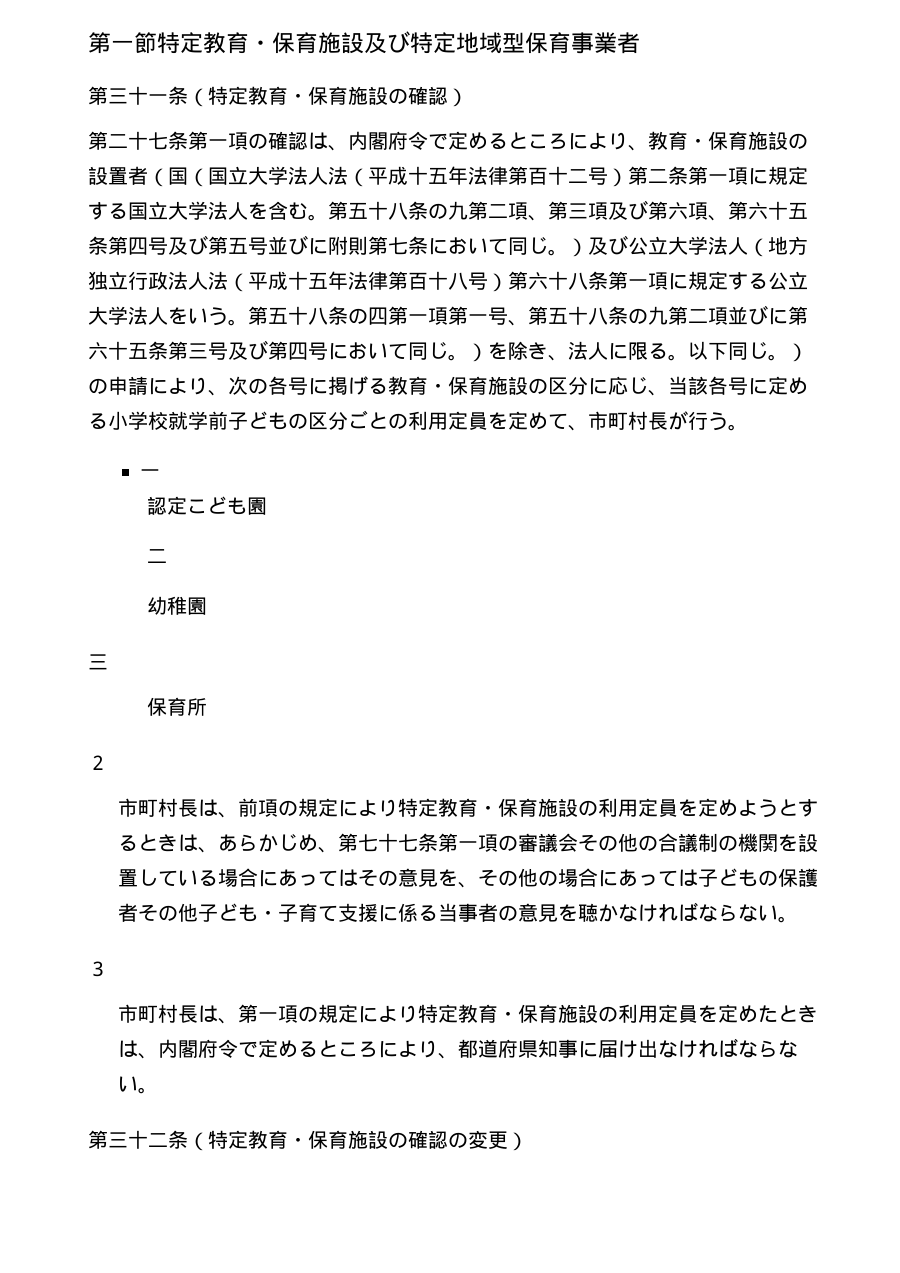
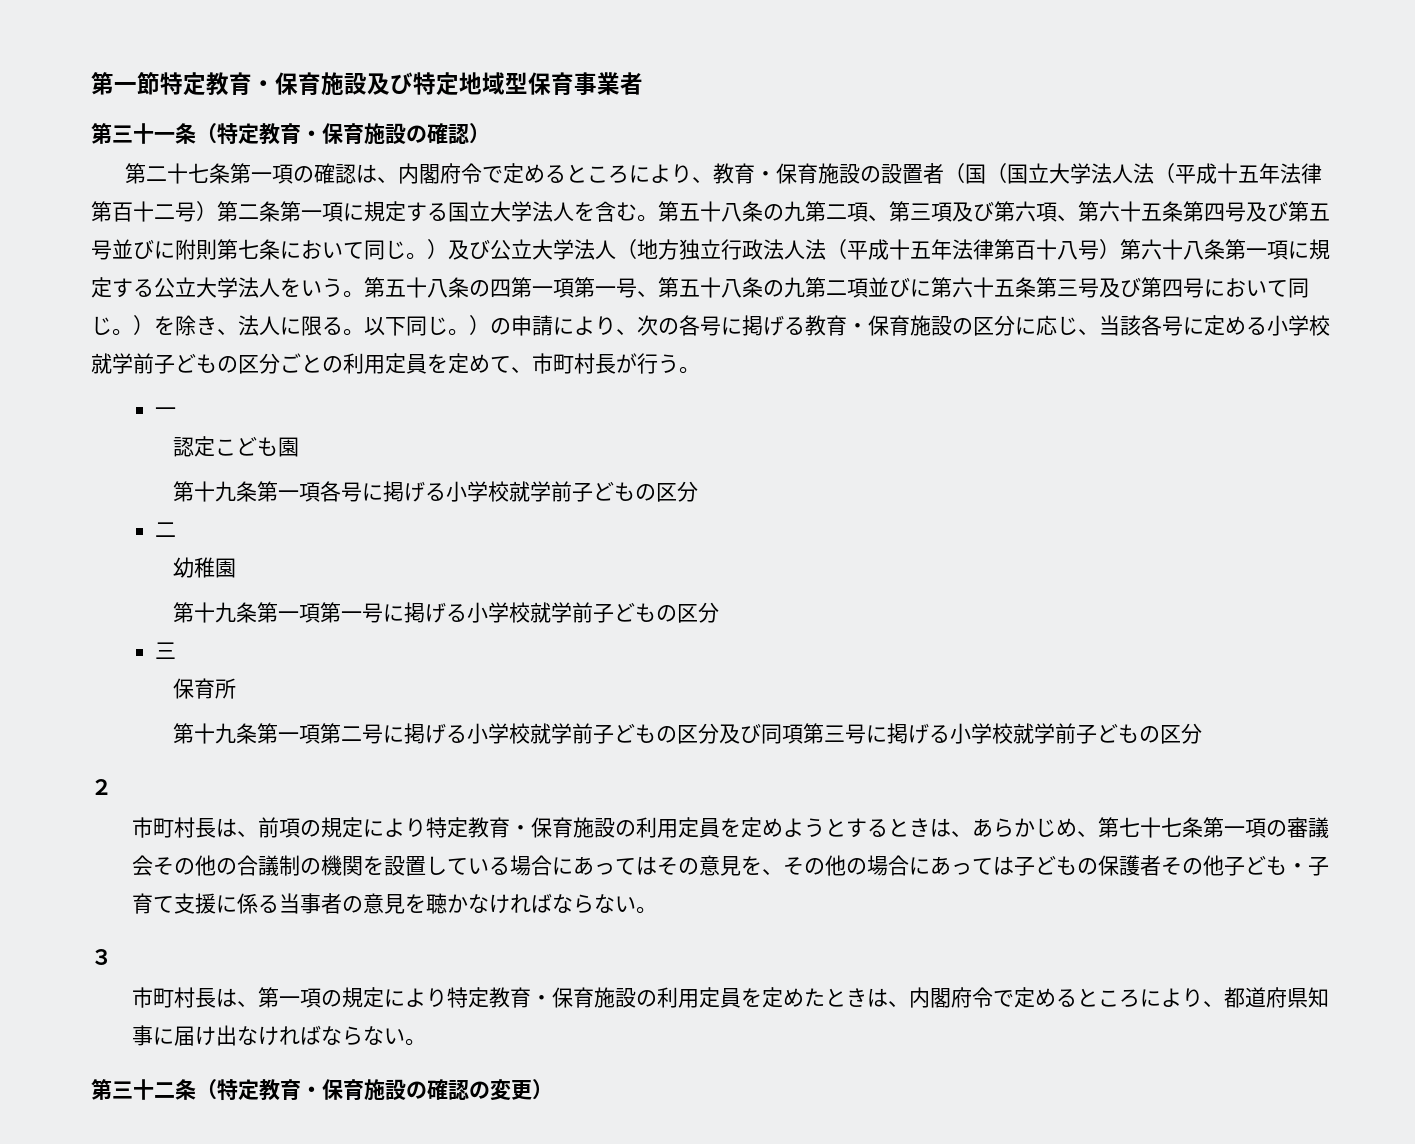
  認定こども園
+ 第十九条第一項各号に掲げる小学校就学前子どもの区分
  二
  幼稚園
+ 第十九条第一項第一号に掲げる小学校就学前子どもの区分
  三
  保育所
+ 第十九条第一項第二号に掲げる小学校就学前子どもの区分及び同項第三号に掲げる小学校就学前子どもの区分

